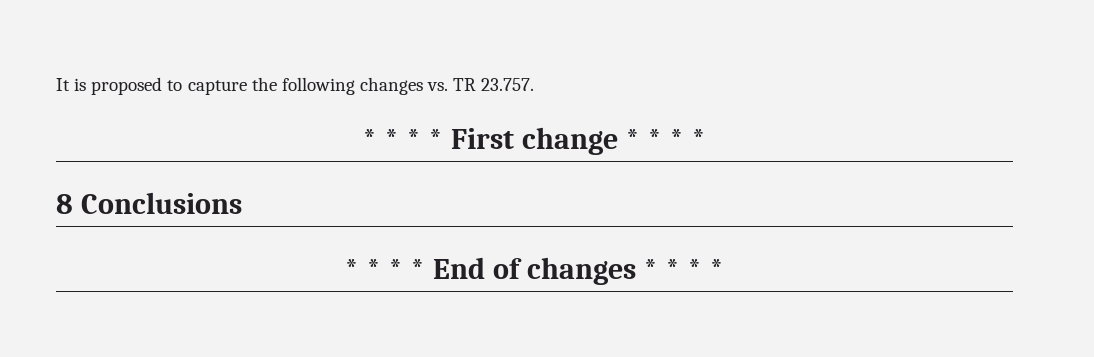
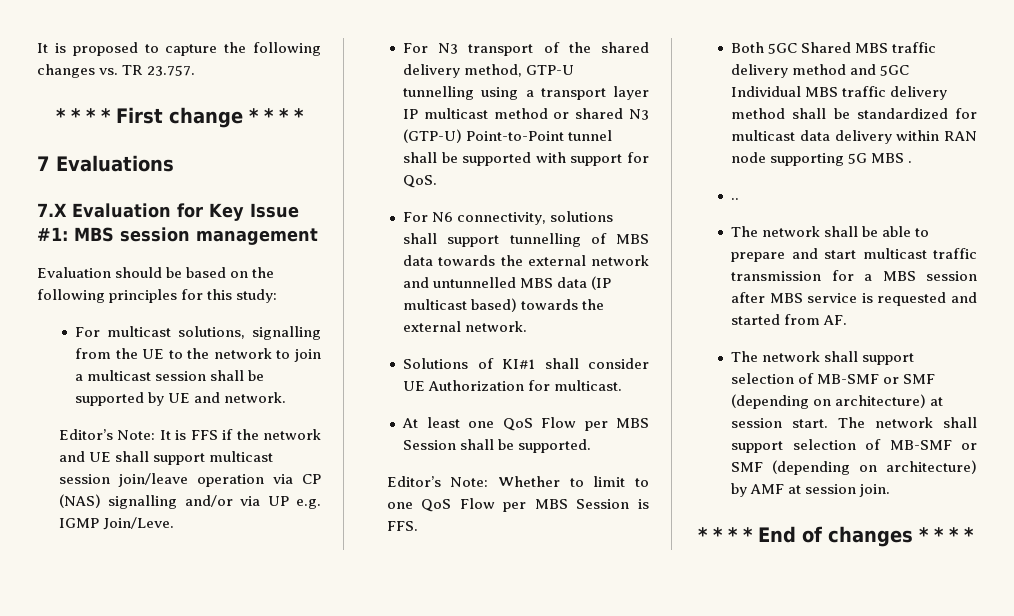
- 8 Conclusions
+ 7 Evaluations
+ 7.X Evaluation for Key Issue #1: MBS session management
+ Evaluation should be based on the following principles for this study:
+ For multicast solutions, signalling from the UE to the network to join a multicast session shall be supported by UE and network.
+ Editor’s Note: It is FFS if the network and UE shall support multicast session join/leave operation via CP (NAS) signalling and/or via UP e.g. IGMP Join/Leve.
+ For N3 transport of the shared delivery method, GTP-U tunnelling using a transport layer IP multicast method or shared N3 (GTP-U) Point-to-Point tunnel shall be supported with support for QoS.
+ For N6 connectivity, solutions shall support tunnelling of MBS data towards the external network and untunnelled MBS data (IP multicast based) towards the external network.
+ Solutions of KI#1 shall consider UE Authorization for multicast.
+ At least one QoS Flow per MBS Session shall be supported.
+ Editor’s Note: Whether to limit to one QoS Flow per MBS Session is FFS.
+ Both 5GC Shared MBS traffic delivery method and 5GC Individual MBS traffic delivery method shall be standardized for multicast data delivery within RAN node supporting 5G MBS .
+ ..
+ The network shall be able to prepare and start multicast traffic transmission for a MBS session after MBS service is requested and started from AF.
+ The network shall support selection of MB-SMF or SMF (depending on architecture) at session start. The network shall support selection of MB-SMF or SMF (depending on architecture) by AMF at session join.

